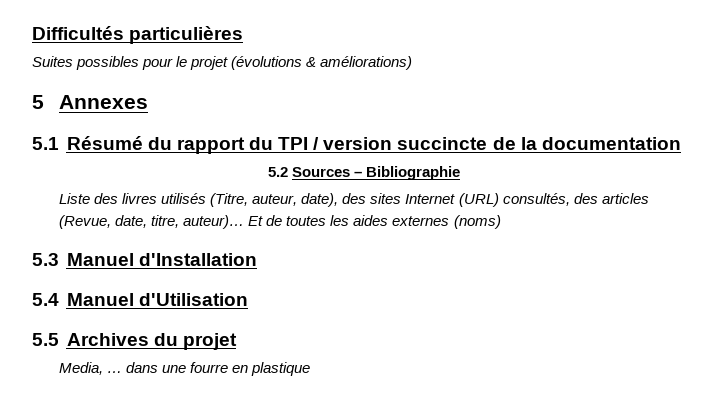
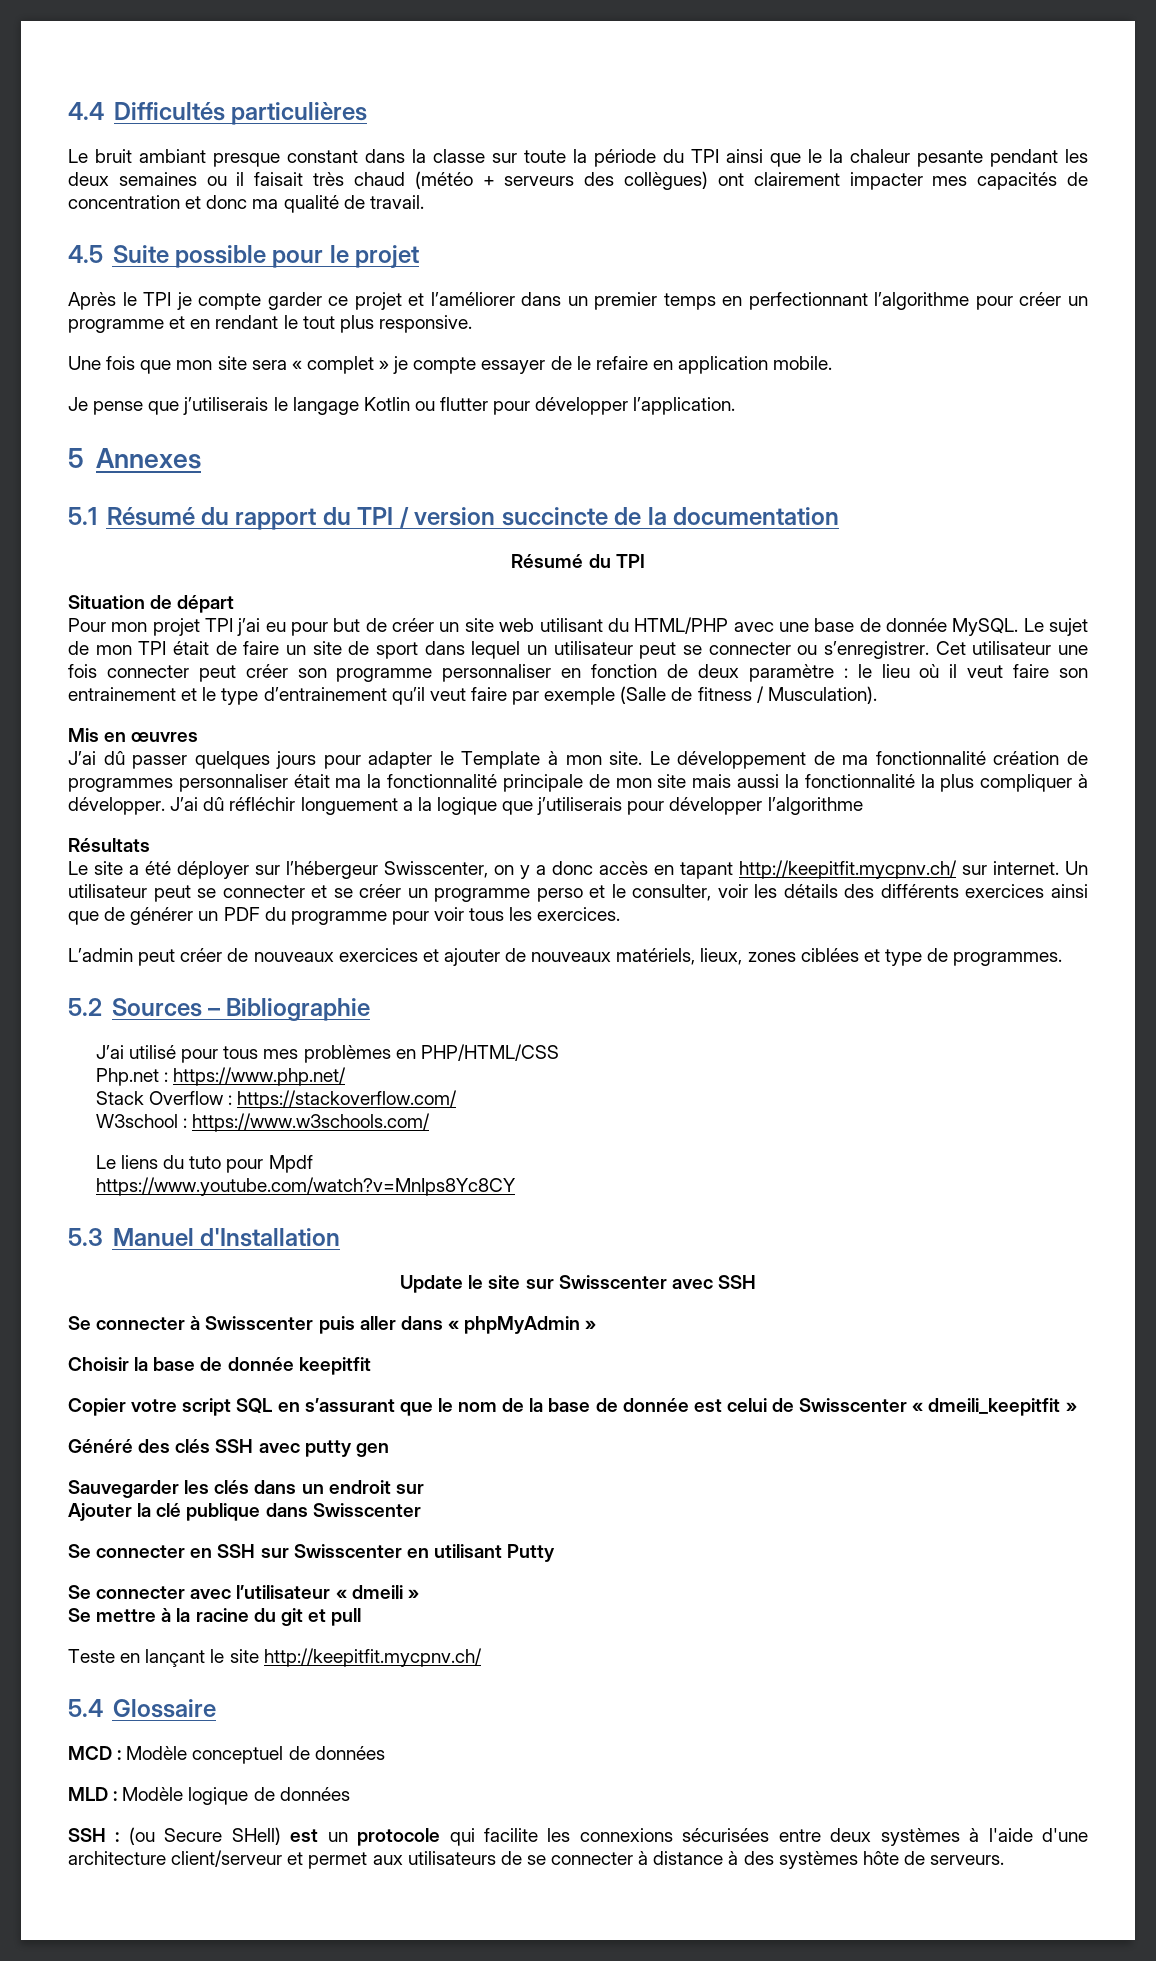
- Difficultés particulières
+ 4.4 Difficultés particulières
- Suites possibles pour le projet (évolutions & améliorations)
+ Le bruit ambiant presque constant dans la classe sur toute la période du TPI ainsi que le la chaleur pesante pendant les deux semaines ou il faisait très chaud (météo + serveurs des collègues) ont clairement impacter mes capacités de concentration et donc ma qualité de travail.
+ 4.5 Suite possible pour le projet
+ Après le TPI je compte garder ce projet et l’améliorer dans un premier temps en perfectionnant l’algorithme pour créer un programme et en rendant le tout plus responsive.
+ Une fois que mon site sera « complet » je compte essayer de le refaire en application mobile.
+ Je pense que j’utiliserais le langage Kotlin ou flutter pour développer l’application.
+ Résumé du TPI
+ Situation de départ
+ Pour mon projet TPI j’ai eu pour but de créer un site web utilisant du HTML/PHP avec une base de donnée MySQL. Le sujet de mon TPI était de faire un site de sport dans lequel un utilisateur peut se connecter ou s’enregistrer. Cet utilisateur une fois connecter peut créer son programme personnaliser en fonction de deux paramètre : le lieu où il veut faire son entrainement et le type d’entrainement qu’il veut faire par exemple (Salle de fitness / Musculation).
+ Mis en œuvres
+ J’ai dû passer quelques jours pour adapter le Template à mon site. Le développement de ma fonctionnalité création de programmes personnaliser était ma la fonctionnalité principale de mon site mais aussi la fonctionnalité la plus compliquer à développer. J’ai dû réfléchir longuement a la logique que j’utiliserais pour développer l’algorithme
+ Résultats
+ Le site a été déployer sur l’hébergeur Swisscenter, on y a donc accès en tapant http://keepitfit.mycpnv.ch/ sur internet. Un utilisateur peut se connecter et se créer un programme perso et le consulter, voir les détails des différents exercices ainsi que de générer un PDF du programme pour voir tous les exercices.
+ L’admin peut créer de nouveaux exercices et ajouter de nouveaux matériels, lieux, zones ciblées et type de programmes.
  5.2 Sources – Bibliographie
- Liste des livres utilisés (Titre, auteur, date), des sites Internet (URL) consultés, des articles (Revue, date, titre, auteur)… Et de toutes les aides externes (noms)
+ J’ai utilisé pour tous mes problèmes en PHP/HTML/CSS
+ Php.net : https://www.php.net/
+ Stack Overflow : https://stackoverflow.com/
+ W3school : https://www.w3schools.com/
+ Le liens du tuto pour Mpdf
+ https://www.youtube.com/watch?v=MnIps8Yc8CY
  5.3 Manuel d'Installation
- 5.4 Manuel d'Utilisation
- 5.5 Archives du projet
- Media, … dans une fourre en plastique
+ Update le site sur Swisscenter avec SSH
+ Se connecter à Swisscenter puis aller dans « phpMyAdmin »
+ Choisir la base de donnée keepitfit
+ Copier votre script SQL en s’assurant que le nom de la base de donnée est celui de Swisscenter « dmeili_keepitfit »
+ Généré des clés SSH avec putty gen
+ Sauvegarder les clés dans un endroit sur
+ Ajouter la clé publique dans Swisscenter
+ Se connecter en SSH sur Swisscenter en utilisant Putty
+ Se connecter avec l’utilisateur « dmeili »
+ Se mettre à la racine du git et pull
+ Teste en lançant le site http://keepitfit.mycpnv.ch/
+ 5.4 Glossaire
+ MCD : Modèle conceptuel de données
+ MLD : Modèle logique de données
+ SSH : (ou Secure SHell) est un protocole qui facilite les connexions sécurisées entre deux systèmes à l'aide d'une architecture client/serveur et permet aux utilisateurs de se connecter à distance à des systèmes hôte de serveurs.

